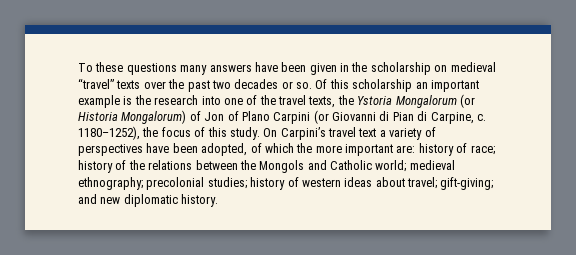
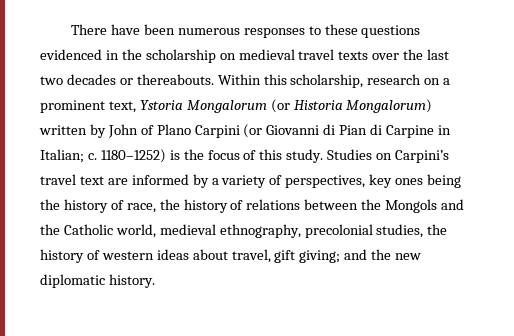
- To these questions many answers have been given in the scholarship on medieval “travel” texts over the past two decades or so. Of this scholarship an important example is the research into one of the travel texts, the Ystoria Mongalorum (or Historia Mongalorum) of Jon of Plano Carpini (or Giovanni di Pian di Carpine, c. 1180–1252), the focus of this study.
+ There have been numerous responses to these questions evidenced in the scholarship on medieval travel texts over the last two decades or thereabouts. Within this scholarship, research on a prominent text, Ystoria Mongalorum (or Historia Mongalorum) written by John of Plano Carpini (or Giovanni di Pian di Carpine in Italian; c. 1180–1252) is the focus of this study.
- On Carpini’s travel text a variety of perspectives have been adopted, of which the more important are: history of race; history of the relations between the Mongols and Catholic world; medieval ethnography; precolonial studies; history of western ideas about travel; gift-giving; and new diplomatic history.
+ Studies on Carpini’s travel text are informed by a variety of perspectives, key ones being the history of race, the history of relations between the Mongols and the Catholic world, medieval ethnography, precolonial studies, the history of western ideas about travel, gift giving; and the new diplomatic history.

